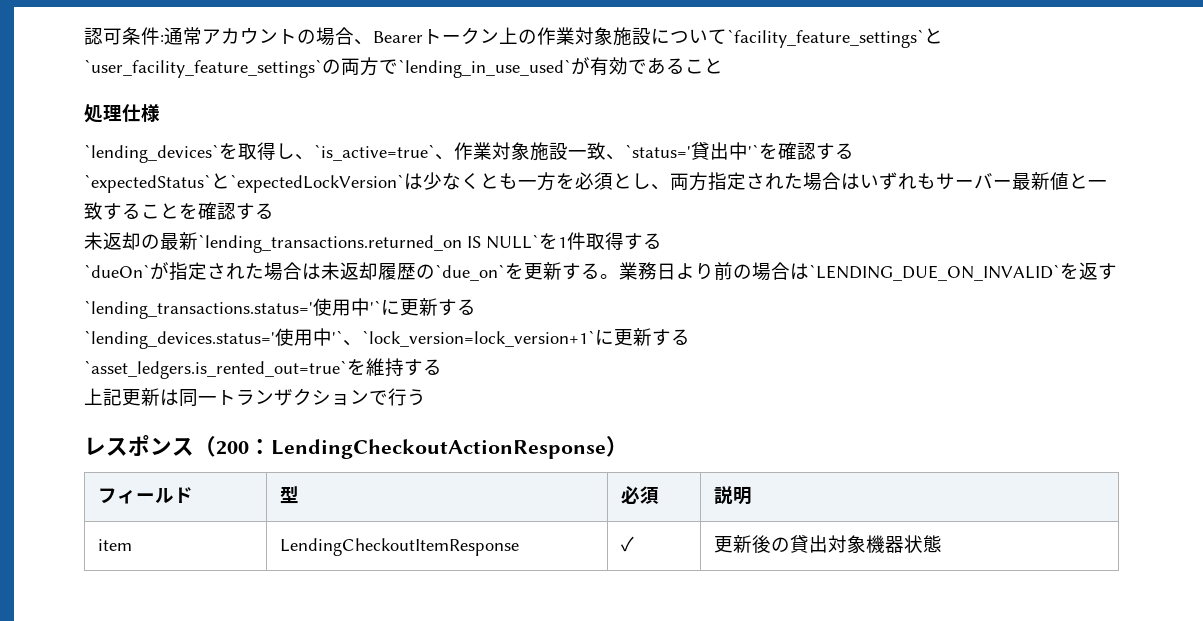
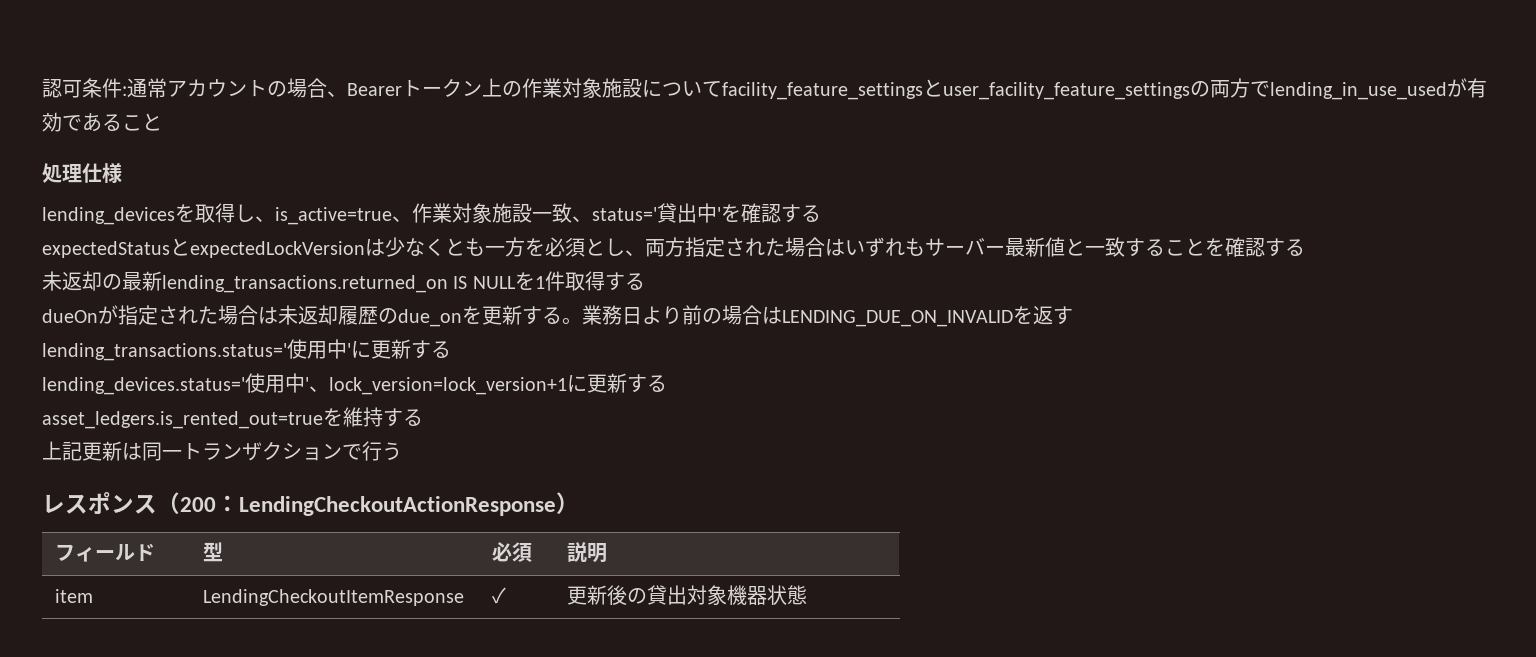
- 認可条件:通常アカウントの場合、Bearerトークン上の作業対象施設について`facility_feature_settings`と`user_facility_feature_settings`の両方で`lending_in_use_used`が有効であること
+ 認可条件:通常アカウントの場合、Bearerトークン上の作業対象施設についてfacility_feature_settingsとuser_facility_feature_settingsの両方でlending_in_use_usedが有効であること
- `lending_devices`を取得し、`is_active=true`、作業対象施設一致、`status='貸出中'`を確認する
- `expectedStatus`と`expectedLockVersion`は少なくとも一方を必須とし、両方指定された場合はいずれもサーバー最新値と一致することを確認する
+ lending_devicesを取得し、is_active=true、作業対象施設一致、status='貸出中'を確認する
+ expectedStatusとexpectedLockVersionは少なくとも一方を必須とし、両方指定された場合はいずれもサーバー最新値と一致することを確認する
- 未返却の最新`lending_transactions.returned_on IS NULL`を1件取得する
+ 未返却の最新lending_transactions.returned_on IS NULLを1件取得する
- `dueOn`が指定された場合は未返却履歴の`due_on`を更新する。
+ dueOnが指定された場合は未返却履歴のdue_onを更新する。
- 業務日より前の場合は`LENDING_DUE_ON_INVALID`を返す
+ 業務日より前の場合はLENDING_DUE_ON_INVALIDを返す
- `lending_transactions.status='使用中'`に更新する
- `lending_devices.status='使用中'`、`lock_version=lock_version+1`に更新する
- `asset_ledgers.is_rented_out=true`を維持する
+ lending_transactions.status='使用中'に更新する
+ lending_devices.status='使用中'、lock_version=lock_version+1に更新する
+ asset_ledgers.is_rented_out=trueを維持する

